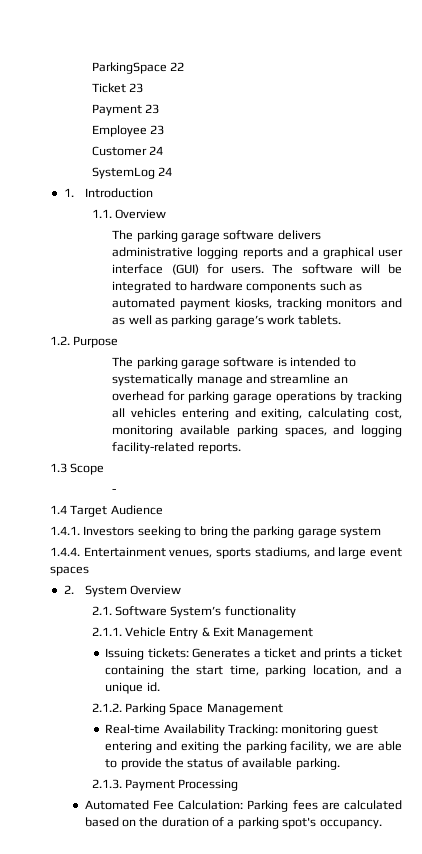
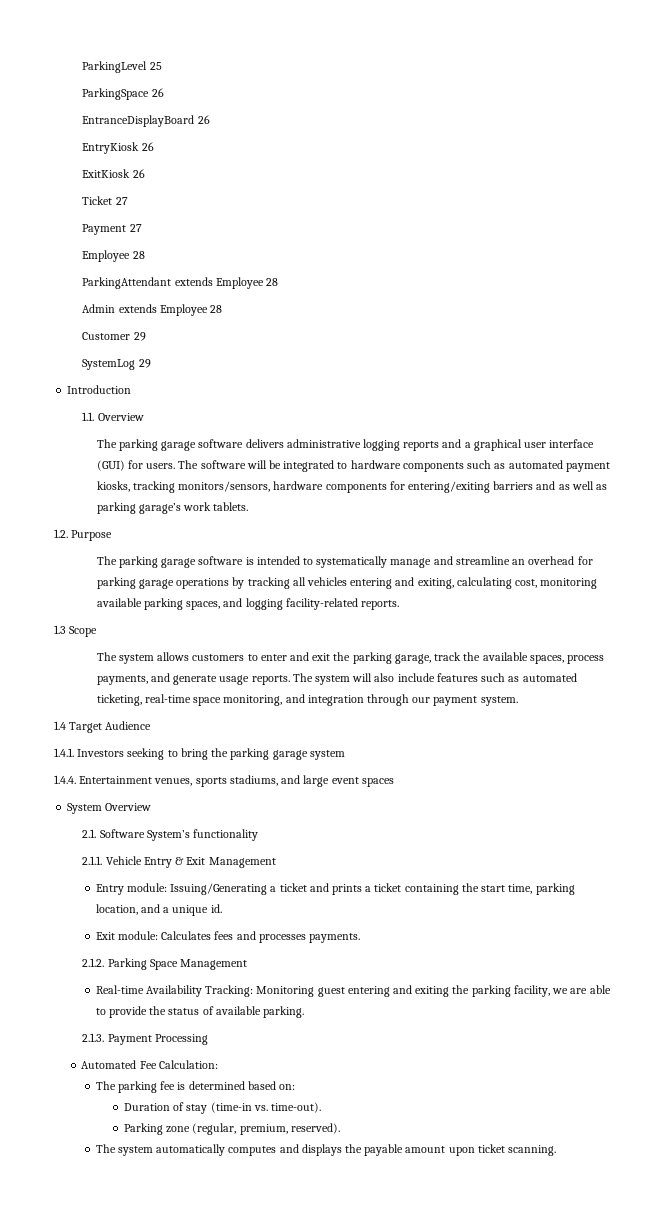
- ParkingSpace 22
+ ParkingLevel 25
+ ParkingSpace 26
+ EntranceDisplayBoard 26
+ EntryKiosk 26
+ ExitKiosk 26
- Ticket 23
- Payment 23
- Employee 23
+ Ticket 27
+ Payment 27
+ Employee 28
+ ParkingAttendant extends Employee 28
+ Admin extends Employee 28
- Customer 24
+ Customer 29
- SystemLog 24
- 1. Introduction
+ SystemLog 29
+ Introduction
- The software will be integrated to hardware components such as automated payment kiosks, tracking monitors and as well as parking garage’s work tablets.
+ The software will be integrated to hardware components such as automated payment kiosks, tracking monitors/sensors, hardware components for entering/exiting barriers and as well as parking garage’s work tablets.
- -
+ The system allows customers to enter and exit the parking garage, track the available spaces, process payments, and generate usage reports. The system will also include features such as automated ticketing, real-time space monitoring, and integration through our payment system.
- 2. System Overview
+ System Overview
- Issuing tickets: Generates a ticket and prints a ticket containing the start time, parking location, and a unique id.
+ Entry module: Issuing/Generating a ticket and prints a ticket containing the start time, parking location, and a unique id.
+ Exit module: Calculates fees and processes payments.
- Real-time Availability Tracking: monitoring guest entering and exiting the parking facility, we are able to provide the status of available parking.
+ Real-time Availability Tracking: Monitoring guest entering and exiting the parking facility, we are able to provide the status of available parking.
- Automated Fee Calculation: Parking fees are calculated based on the duration of a parking spot's occupancy.
+ Automated Fee Calculation:
+ The parking fee is determined based on:
+ Duration of stay (time-in vs. time-out).
+ Parking zone (regular, premium, reserved).
+ The system automatically computes and displays the payable amount upon ticket scanning.

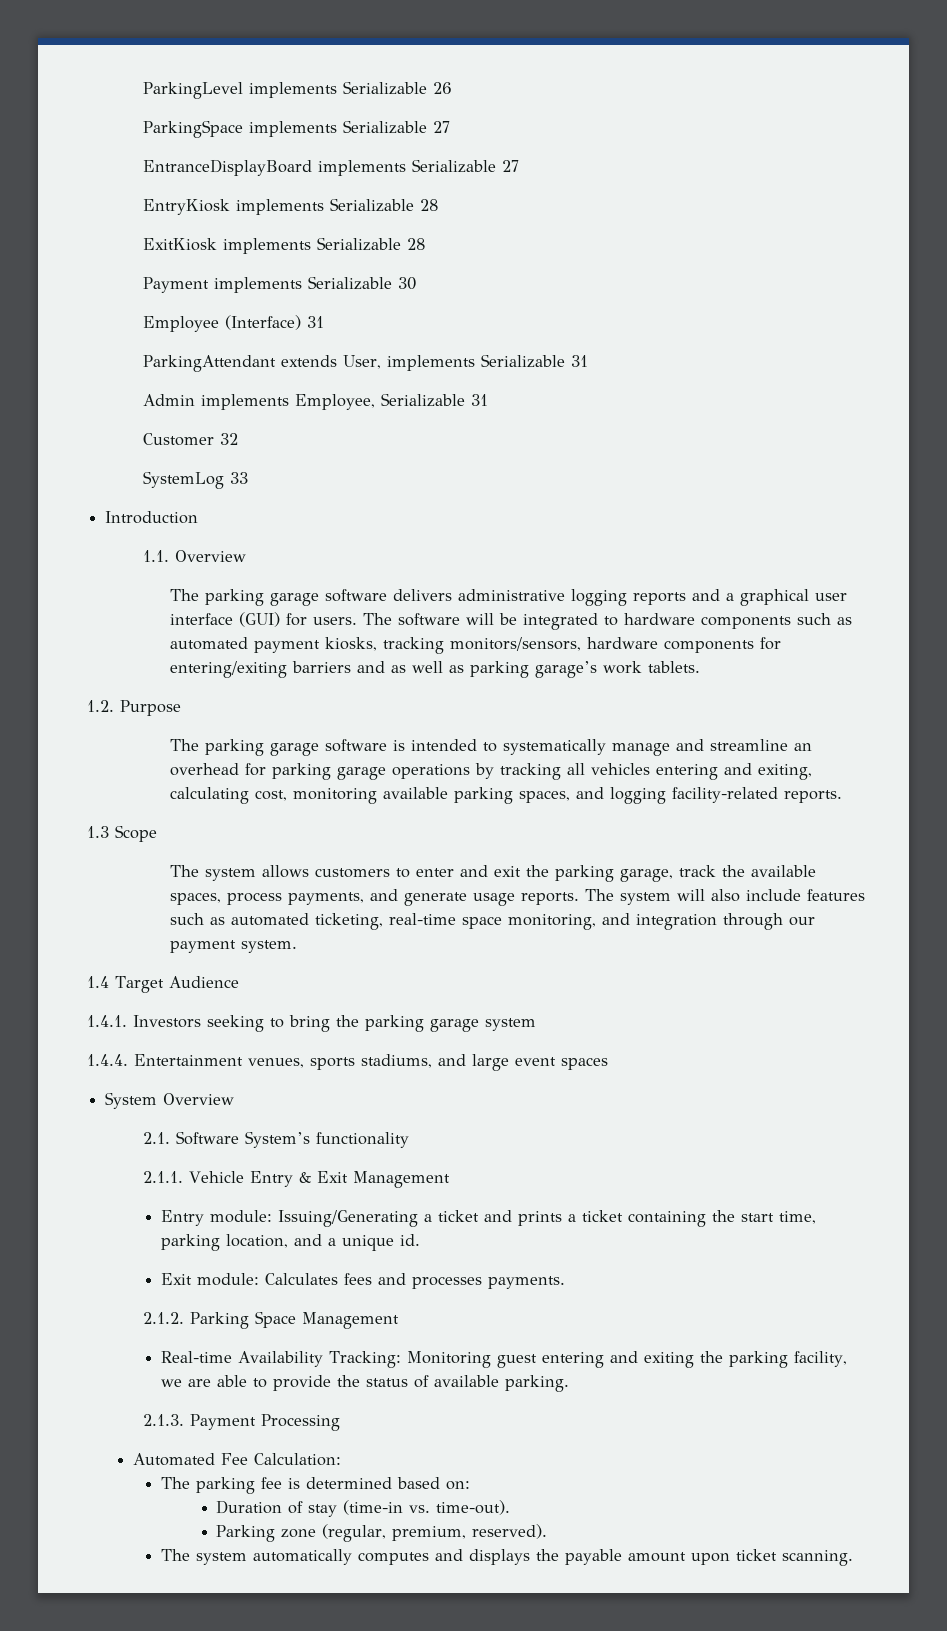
- ParkingLevel 25
- ParkingSpace 26
- EntranceDisplayBoard 26
- EntryKiosk 26
- ExitKiosk 26
- Ticket 27
- Payment 27
- Employee 28
+ ParkingLevel implements Serializable 26
+ ParkingSpace implements Serializable 27
+ EntranceDisplayBoard implements Serializable 27
+ EntryKiosk implements Serializable 28
+ ExitKiosk implements Serializable 28
+ Payment implements Serializable 30
+ Employee (Interface) 31
- ParkingAttendant extends Employee 28
- Admin extends Employee 28
+ ParkingAttendant extends User, implements Serializable 31
+ Admin implements Employee, Serializable 31
- Customer 29
+ Customer 32
- SystemLog 29
+ SystemLog 33

